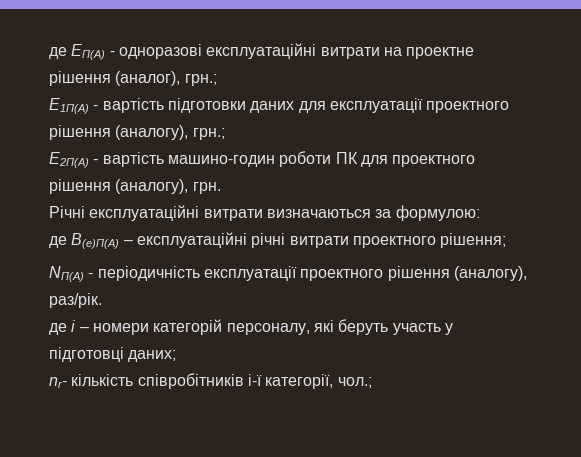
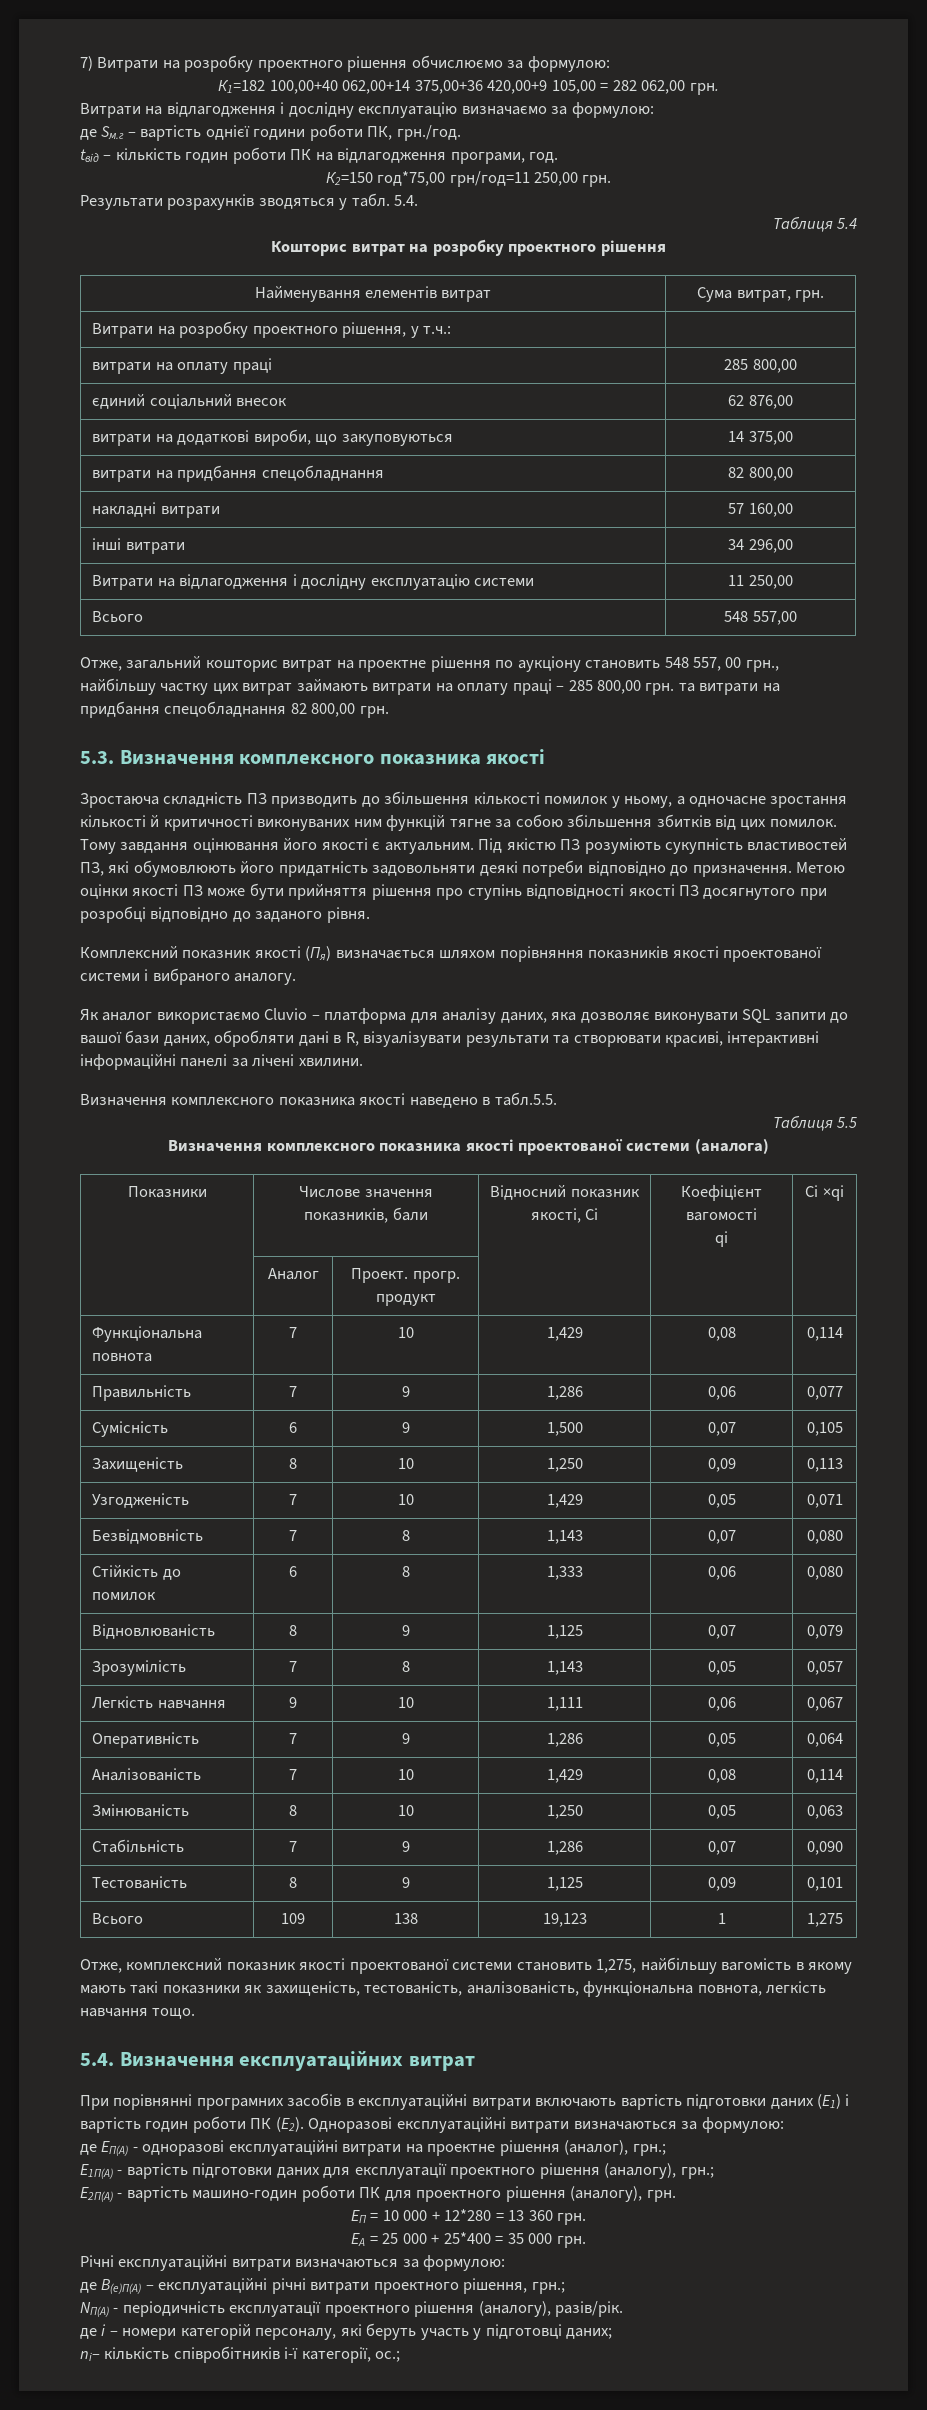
+ 7) Витрати на розробку проектного рішення обчислюємо за формулою:
+ К1=182 100,00+40 062,00+14 375,00+36 420,00+9 105,00 = 282 062,00 грн.
+ Витрати на відлагодження і дослідну експлуатацію визначаємо за формулою:
+ де Sм.г – вартість однієї години роботи ПК, грн./год.
+ tвід – кількість годин роботи ПК на відлагодження програми, год.
+ К2=150 год*75,00 грн/год=11 250,00 грн.
+ Результати розрахунків зводяться у табл. 5.4.
+ Таблиця 5.4
+ Кошторис витрат на розробку проектного рішення
+ Найменування елементів витрат | Сума витрат, грн.
+ Витрати на розробку проектного рішення, у т.ч.: |
+ витрати на оплату праці | 285 800,00
+ єдиний соціальний внесок | 62 876,00
+ витрати на додаткові вироби, що закуповуються | 14 375,00
+ витрати на придбання спецобладнання | 82 800,00
+ накладні витрати | 57 160,00
+ інші витрати | 34 296,00
+ Витрати на відлагодження і дослідну експлуатацію системи | 11 250,00
+ Всього | 548 557,00
+ Отже, загальний кошторис витрат на проектне рішення по аукціону становить 548 557, 00 грн., найбільшу частку цих витрат займають витрати на оплату праці – 285 800,00 грн. та витрати на придбання спецобладнання 82 800,00 грн.
+ 5.3. Визначення комплексного показника якості
+ Зростаюча складність ПЗ призводить до збільшення кількості помилок у ньому, а одночасне зростання кількості й критичності виконуваних ним функцій тягне за собою збільшення збитків від цих помилок. Тому завдання оцінювання його якості є актуальним. Під якістю ПЗ розуміють сукупність властивостей ПЗ, які обумовлюють його придатність задовольняти деякі потреби відповідно до призначення. Метою оцінки якості ПЗ може бути прийняття рішення про ступінь відповідності якості ПЗ досягнутого при розробці відповідно до заданого рівня.
+ Комплексний показник якості (Пя) визначається шляхом порівняння показників якості проектованої системи і вибраного аналогу.
+ Як аналог використаємо Cluvio – платформа для аналізу даних, яка дозволяє виконувати SQL запити до вашої бази даних, обробляти дані в R, візуалізувати результати та створювати красиві, інтерактивні інформаційні панелі за лічені хвилини.
+ Визначення комплексного показника якості наведено в табл.5.5.
+ Таблиця 5.5
+ Визначення комплексного показника якості проектованої системи (аналога)
+ Показники | Числове значення показників, бали | Відносний показник якості, Сі | Коефіцієнт вагомості
+ qi | Ci ×qi
+ | Аналог | Проект. прогр. продукт | | |
+ Функціональна повнота | 7 | 10 | 1,429 | 0,08 | 0,114
+ Правильність | 7 | 9 | 1,286 | 0,06 | 0,077
+ Сумісність | 6 | 9 | 1,500 | 0,07 | 0,105
+ Захищеність | 8 | 10 | 1,250 | 0,09 | 0,113
+ Узгодженість | 7 | 10 | 1,429 | 0,05 | 0,071
+ Безвідмовність | 7 | 8 | 1,143 | 0,07 | 0,080
+ Стійкість до помилок | 6 | 8 | 1,333 | 0,06 | 0,080
+ Відновлюваність | 8 | 9 | 1,125 | 0,07 | 0,079
+ Зрозумілість | 7 | 8 | 1,143 | 0,05 | 0,057
+ Легкість навчання | 9 | 10 | 1,111 | 0,06 | 0,067
+ Оперативність | 7 | 9 | 1,286 | 0,05 | 0,064
+ Аналізованість | 7 | 10 | 1,429 | 0,08 | 0,114
+ Змінюваність | 8 | 10 | 1,250 | 0,05 | 0,063
+ Стабільність | 7 | 9 | 1,286 | 0,07 | 0,090
+ Тестованість | 8 | 9 | 1,125 | 0,09 | 0,101
+ Всього | 109 | 138 | 19,123 | 1 | 1,275
+ Отже, комплексний показник якості проектованої системи становить 1,275, найбільшу вагомість в якому мають такі показники як захищеність, тестованість, аналізованість, функціональна повнота, легкість навчання тощо.
+ 5.4. Визначення експлуатаційних витрат
+ При порівнянні програмних засобів в експлуатаційні витрати включають вартість підготовки даних (Е1) і вартість годин роботи ПК (Е2). Одноразові експлуатаційні витрати визначаються за формулою:
+ ЕП = 10 000 + 12*280 = 13 360 грн.
+ ЕА = 25 000 + 25*400 = 35 000 грн.
- де B(e)П(А) – експлуатаційні річні витрати проектного рішення;
+ де B(e)П(А) – експлуатаційні річні витрати проектного рішення, грн.;
- NП(А) - періодичність експлуатації проектного рішення (аналогу), раз/рік.
+ NП(А) - періодичність експлуатації проектного рішення (аналогу), разів/рік.
- nr- кількість співробітників і-ї категорії, чол.;
+ ni– кількість співробітників і-ї категорії, ос.;

